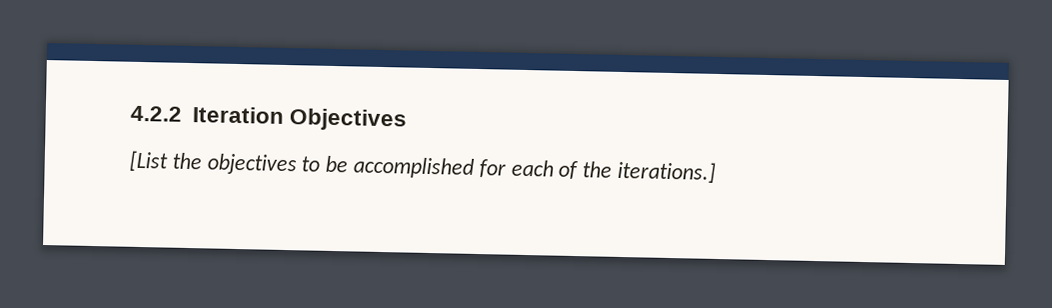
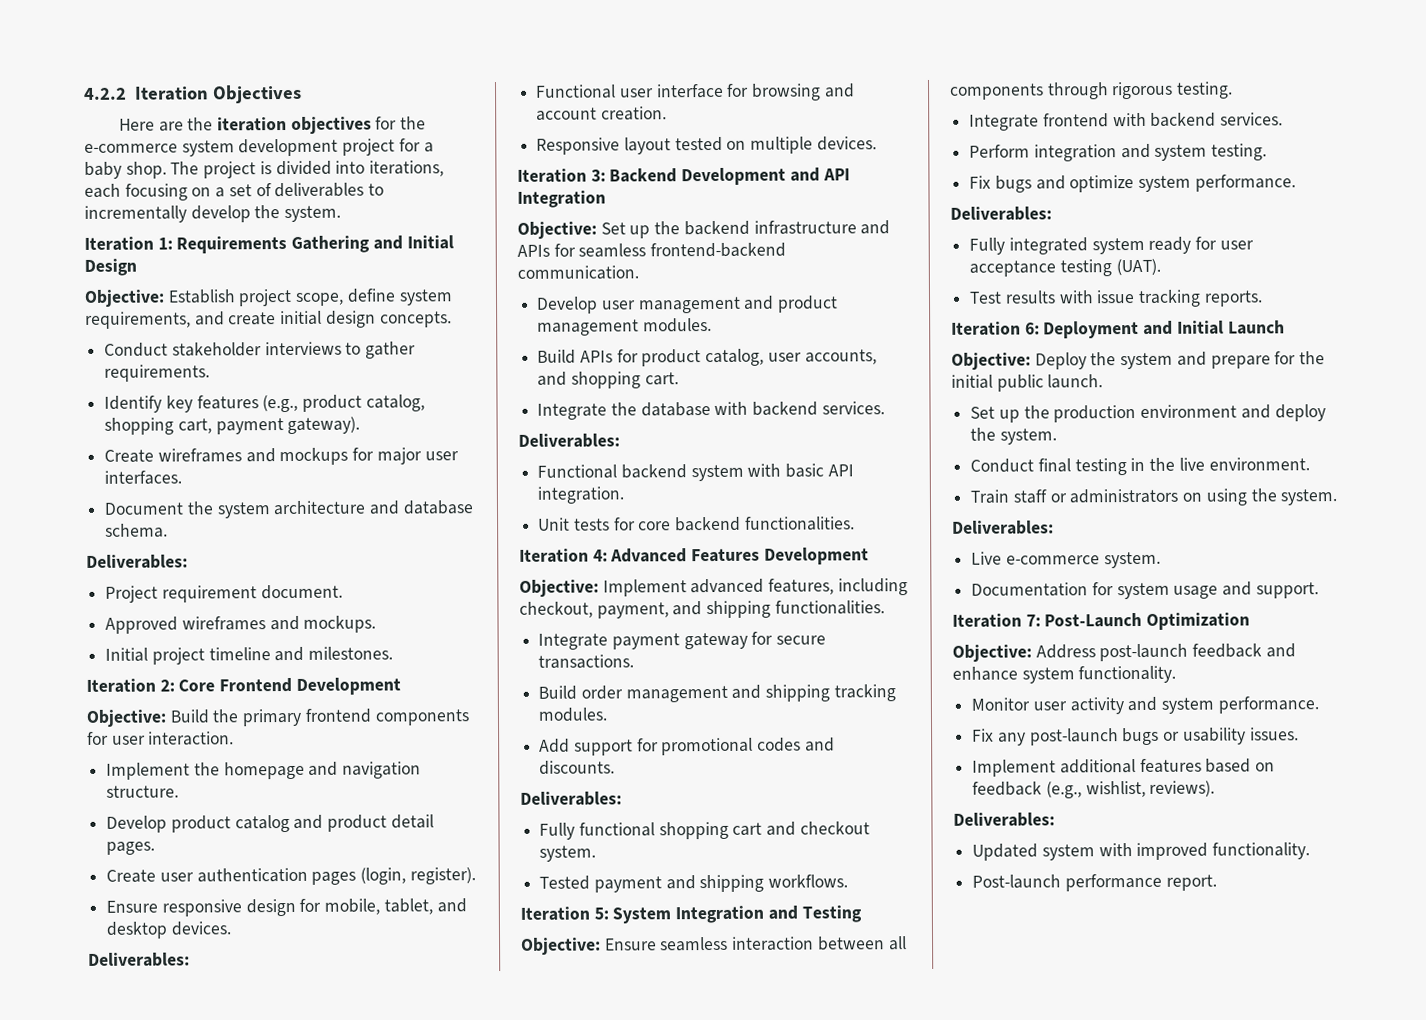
- [List the objectives to be accomplished for each of the iterations.]
+ Here are the iteration objectives for the e-commerce system development project for a baby shop. The project is divided into iterations, each focusing on a set of deliverables to incrementally develop the system.
+ Iteration 1: Requirements Gathering and Initial Design
+ Objective: Establish project scope, define system requirements, and create initial design concepts.
+ Conduct stakeholder interviews to gather requirements.
+ Identify key features (e.g., product catalog, shopping cart, payment gateway).
+ Create wireframes and mockups for major user interfaces.
+ Document the system architecture and database schema.
+ Deliverables:
+ Project requirement document.
+ Approved wireframes and mockups.
+ Initial project timeline and milestones.
+ Iteration 2: Core Frontend Development
+ Objective: Build the primary frontend components for user interaction.
+ Implement the homepage and navigation structure.
+ Develop product catalog and product detail pages.
+ Create user authentication pages (login, register).
+ Ensure responsive design for mobile, tablet, and desktop devices.
+ Deliverables:
+ Functional user interface for browsing and account creation.
+ Responsive layout tested on multiple devices.
+ Iteration 3: Backend Development and API Integration
+ Objective: Set up the backend infrastructure and APIs for seamless frontend-backend communication.
+ Develop user management and product management modules.
+ Build APIs for product catalog, user accounts, and shopping cart.
+ Integrate the database with backend services.
+ Deliverables:
+ Functional backend system with basic API integration.
+ Unit tests for core backend functionalities.
+ Iteration 4: Advanced Features Development
+ Objective: Implement advanced features, including checkout, payment, and shipping functionalities.
+ Integrate payment gateway for secure transactions.
+ Build order management and shipping tracking modules.
+ Add support for promotional codes and discounts.
+ Deliverables:
+ Fully functional shopping cart and checkout system.
+ Tested payment and shipping workflows.
+ Iteration 5: System Integration and Testing
+ Objective: Ensure seamless interaction between all components through rigorous testing.
+ Integrate frontend with backend services.
+ Perform integration and system testing.
+ Fix bugs and optimize system performance.
+ Deliverables:
+ Fully integrated system ready for user acceptance testing (UAT).
+ Test results with issue tracking reports.
+ Iteration 6: Deployment and Initial Launch
+ Objective: Deploy the system and prepare for the initial public launch.
+ Set up the production environment and deploy the system.
+ Conduct final testing in the live environment.
+ Train staff or administrators on using the system.
+ Deliverables:
+ Live e-commerce system.
+ Documentation for system usage and support.
+ Iteration 7: Post-Launch Optimization
+ Objective: Address post-launch feedback and enhance system functionality.
+ Monitor user activity and system performance.
+ Fix any post-launch bugs or usability issues.
+ Implement additional features based on feedback (e.g., wishlist, reviews).
+ Deliverables:
+ Updated system with improved functionality.
+ Post-launch performance report.

